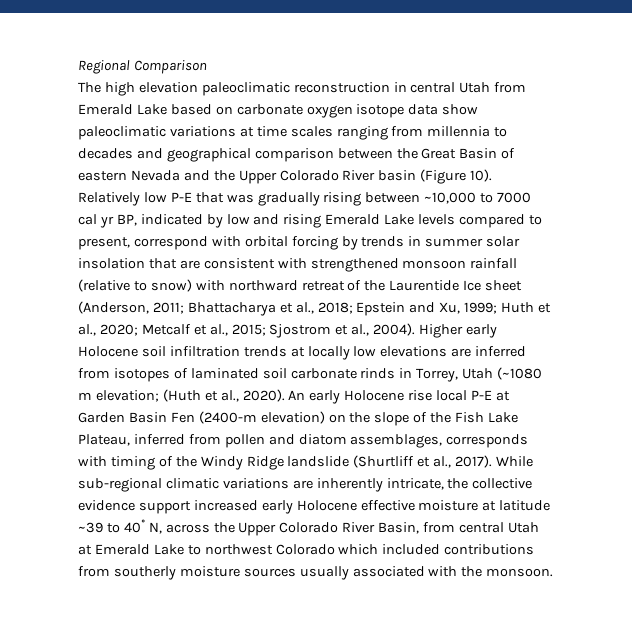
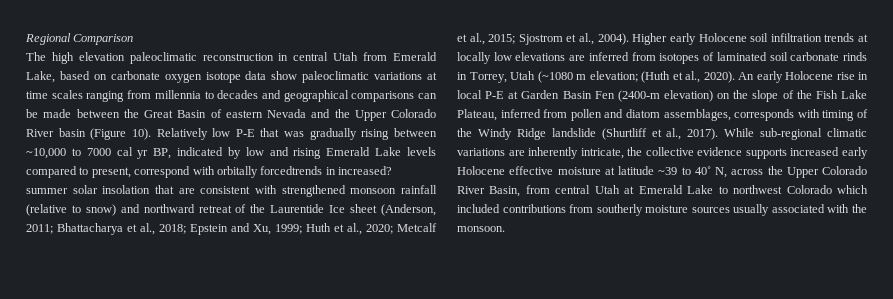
- The high elevation paleoclimatic reconstruction in central Utah from Emerald Lake based on carbonate oxygen isotope data show paleoclimatic variations at time scales ranging from millennia to decades and geographical comparison between the Great Basin of eastern Nevada and the Upper Colorado River basin (Figure 10).
+ The high elevation paleoclimatic reconstruction in central Utah from Emerald Lake, based on carbonate oxygen isotope data show paleoclimatic variations at time scales ranging from millennia to decades and geographical comparisons can be made between the Great Basin of eastern Nevada and the Upper Colorado River basin (Figure 10).
- Relatively low P-E that was gradually rising between ~10,000 to 7000 cal yr BP, indicated by low and rising Emerald Lake levels compared to present, correspond with orbital forcing by trends in summer solar insolation that are consistent with strengthened monsoon rainfall (relative to snow) with northward retreat of the Laurentide Ice sheet (Anderson, 2011;
+ Relatively low P-E that was gradually rising between ~10,000 to 7000 cal yr BP, indicated by low and rising Emerald Lake levels compared to present, correspond with orbitally forcedtrends in increased? summer solar insolation that are consistent with strengthened monsoon rainfall (relative to snow) and northward retreat of the Laurentide Ice sheet (Anderson, 2011;
- An early Holocene rise local P-E at Garden Basin Fen (2400-m elevation) on the slope of the Fish Lake Plateau, inferred from pollen and diatom assemblages, corresponds with timing of the Windy Ridge landslide (Shurtliff et al., 2017).
+ An early Holocene rise in local P-E at Garden Basin Fen (2400-m elevation) on the slope of the Fish Lake Plateau, inferred from pollen and diatom assemblages, corresponds with timing of the Windy Ridge landslide (Shurtliff et al., 2017).
- While sub-regional climatic variations are inherently intricate, the collective evidence support increased early Holocene effective moisture at latitude ~39 to 40˚ N, across the Upper Colorado River Basin, from central Utah at Emerald Lake to northwest Colorado which included contributions from southerly moisture sources usually associated with the monsoon.
+ While sub-regional climatic variations are inherently intricate, the collective evidence supports increased early Holocene effective moisture at latitude ~39 to 40˚ N, across the Upper Colorado River Basin, from central Utah at Emerald Lake to northwest Colorado which included contributions from southerly moisture sources usually associated with the monsoon.

